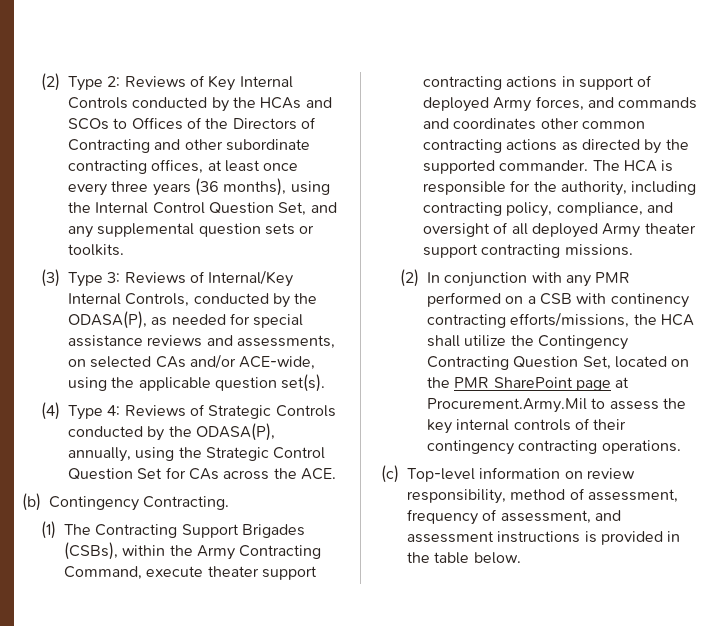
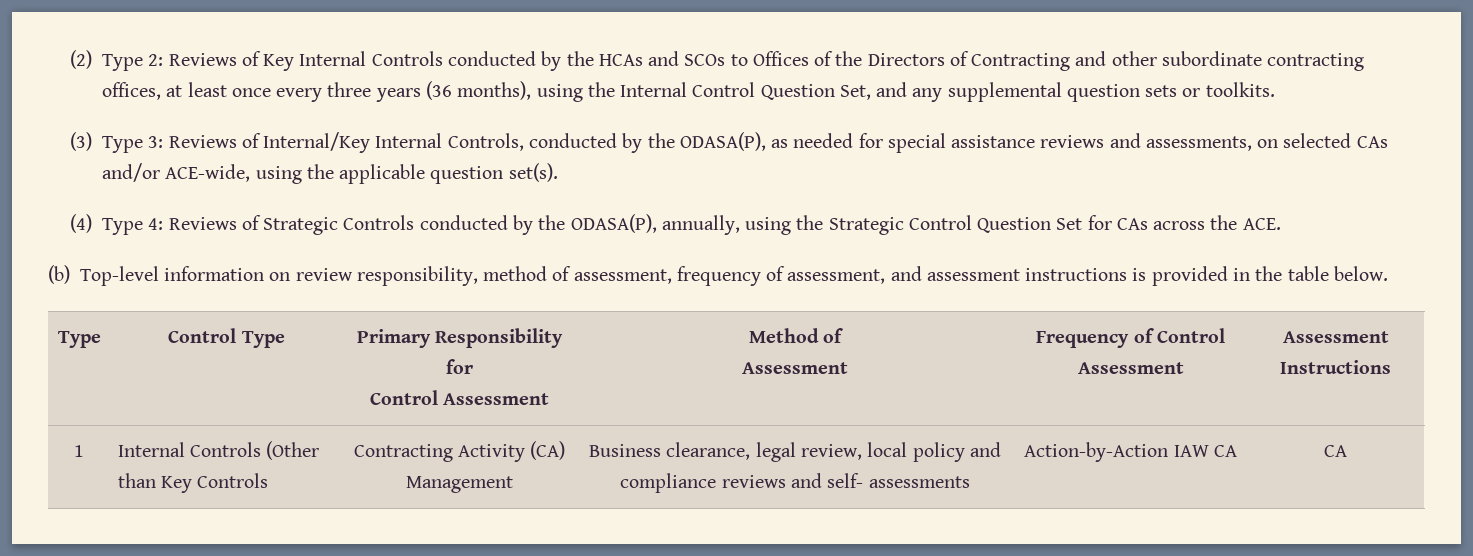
- (b) Contingency Contracting.
- (1) The Contracting Support Brigades (CSBs), within the Army Contracting Command, execute theater support contracting actions in support of deployed Army forces, and commands and coordinates other common contracting actions as directed by the supported commander. The HCA is responsible for the authority, including contracting policy, compliance, and oversight of all deployed Army theater support contracting missions.
- (2) In conjunction with any PMR performed on a CSB with continency contracting efforts/missions, the HCA shall utilize the Contingency Contracting Question Set, located on the PMR SharePoint page at Procurement.Army.Mil to assess the key internal controls of their contingency contracting operations.
- (c) Top-level information on review responsibility, method of assessment, frequency of assessment, and assessment instructions is provided in the table below.
+ (b) Top-level information on review responsibility, method of assessment, frequency of assessment, and assessment instructions is provided in the table below.
+ Type | Control Type | Primary Responsibility for
+ Control Assessment | Method of
+ Assessment | Frequency of Control Assessment | Assessment Instructions
+ 1 | Internal Controls (Other than Key Controls | Contracting Activity (CA) Management | Business clearance, legal review, local policy and compliance reviews and self- assessments | Action-by-Action IAW CA | CA

